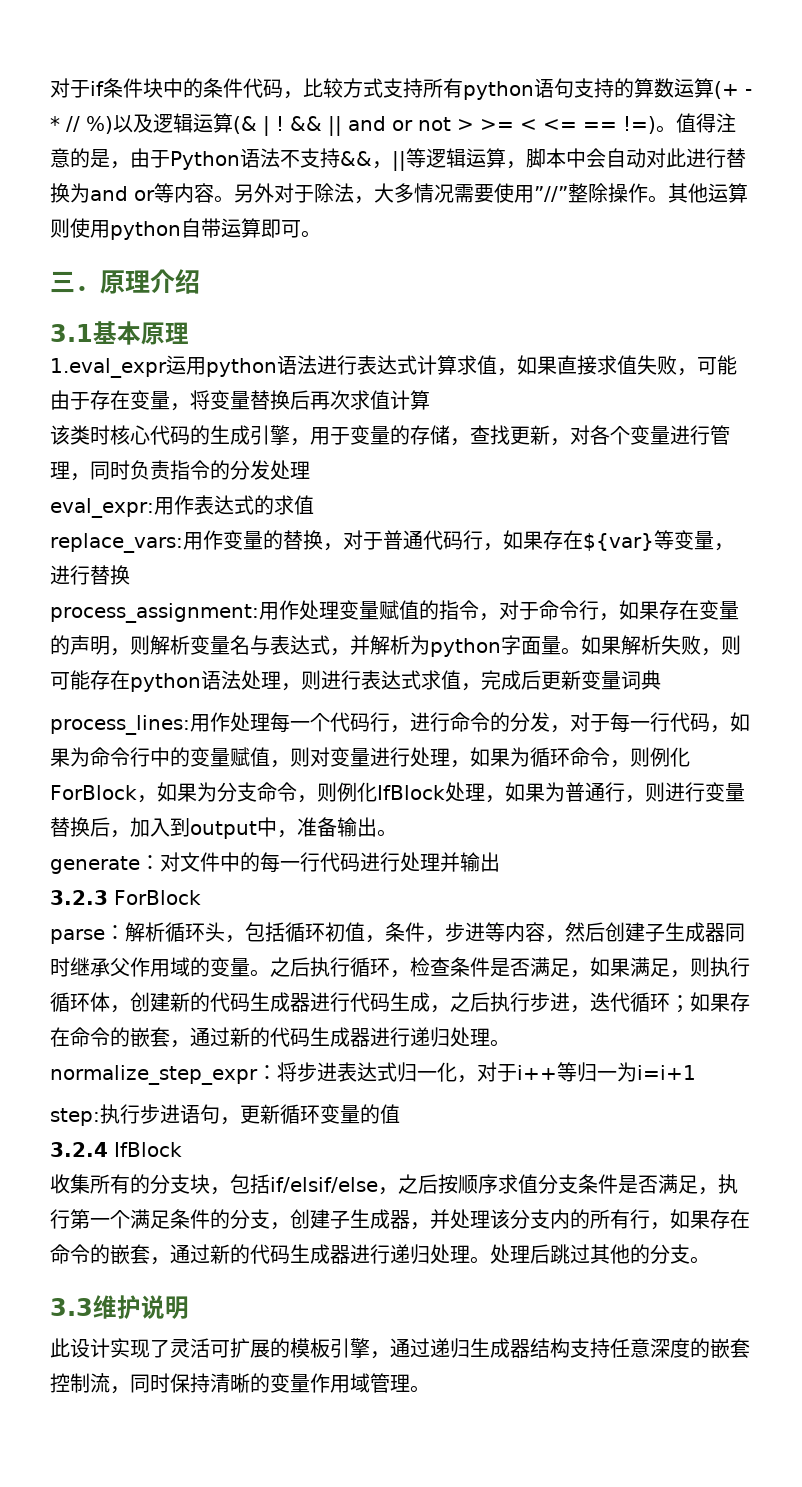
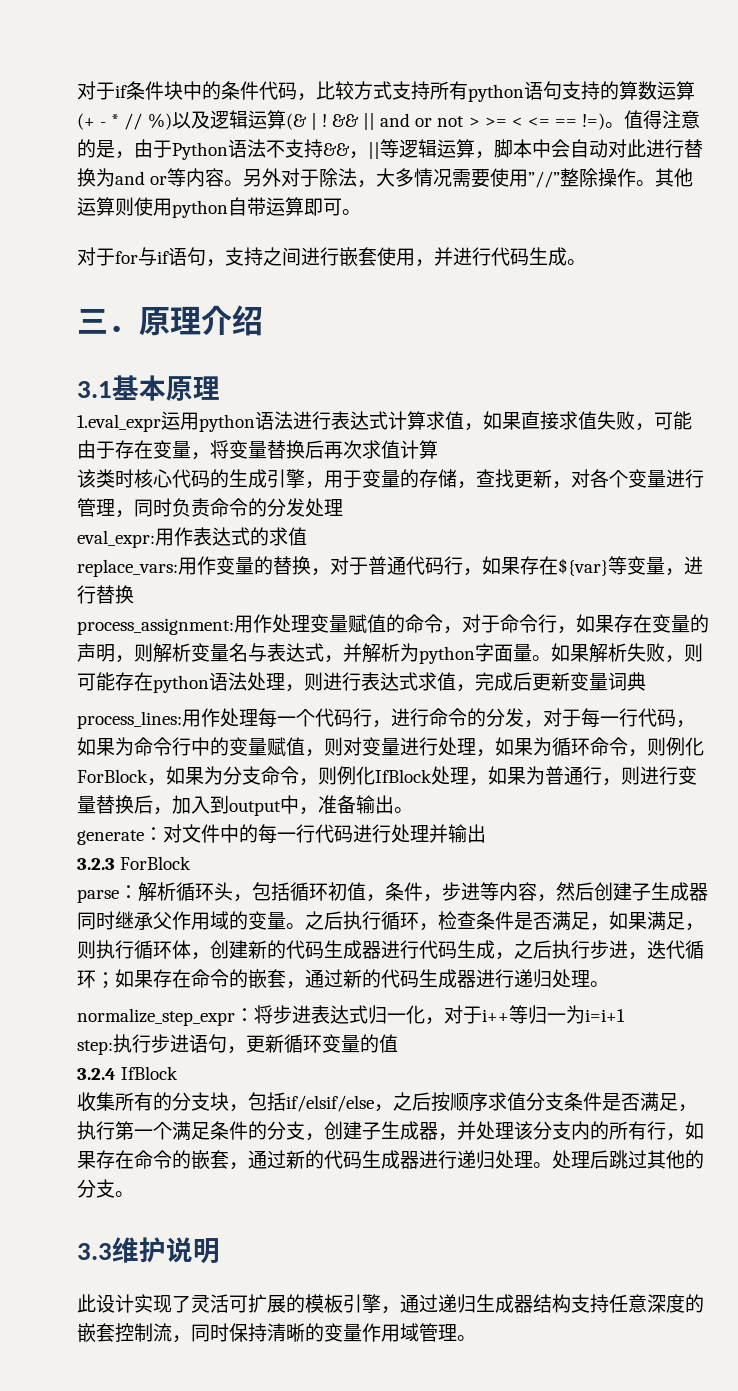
+ 对于for与if语句，支持之间进行嵌套使用，并进行代码生成。
- 该类时核心代码的生成引擎，用于变量的存储，查找更新，对各个变量进行管理，同时负责指令的分发处理
+ 该类时核心代码的生成引擎，用于变量的存储，查找更新，对各个变量进行管理，同时负责命令的分发处理
- process_assignment:用作处理变量赋值的指令，对于命令行，如果存在变量的声明，则解析变量名与表达式，并解析为python字面量。
+ process_assignment:用作处理变量赋值的命令，对于命令行，如果存在变量的声明，则解析变量名与表达式，并解析为python字面量。

